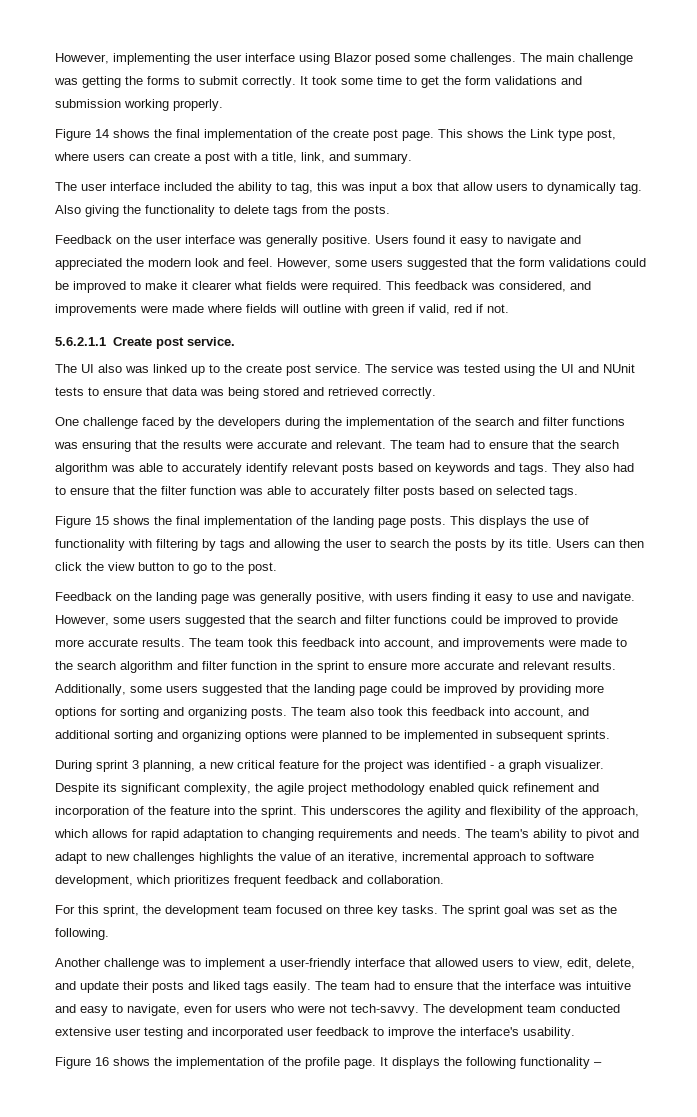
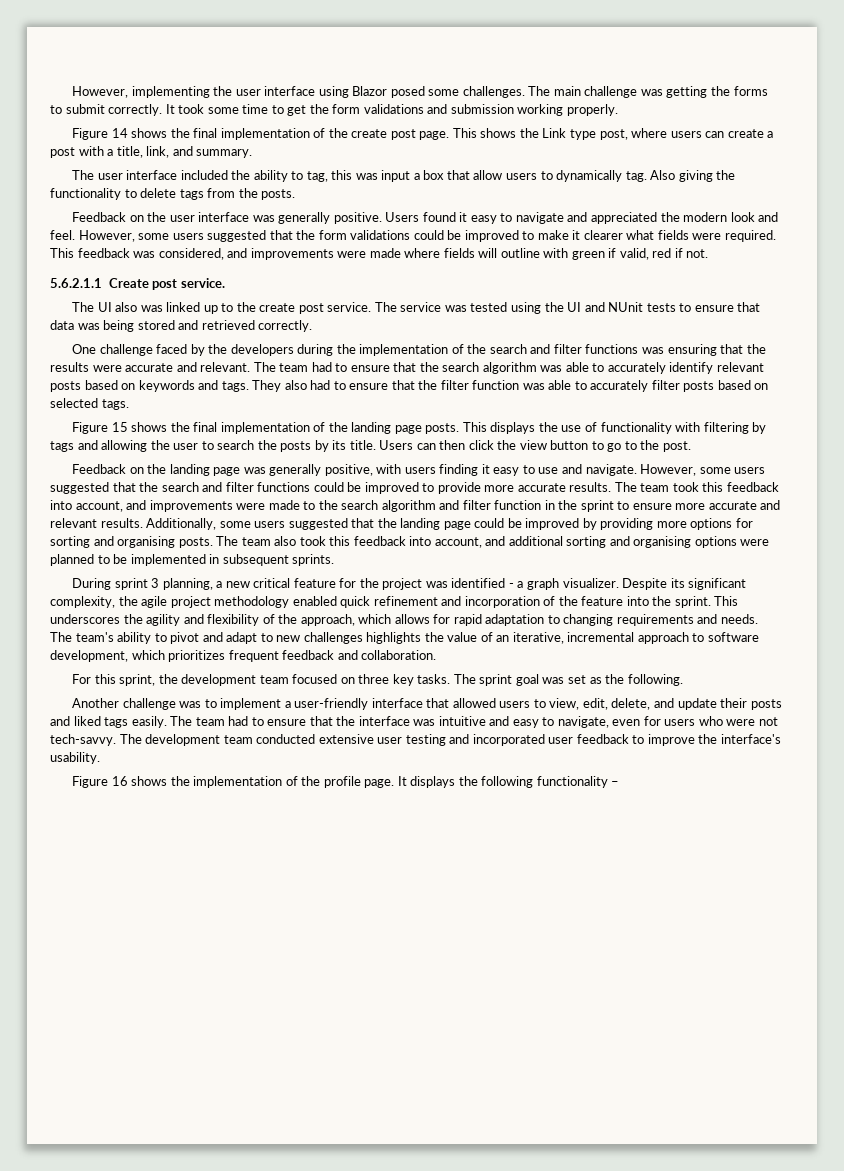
- Additionally, some users suggested that the landing page could be improved by providing more options for sorting and organizing posts.
+ Additionally, some users suggested that the landing page could be improved by providing more options for sorting and organising posts.
- The team also took this feedback into account, and additional sorting and organizing options were planned to be implemented in subsequent sprints.
+ The team also took this feedback into account, and additional sorting and organising options were planned to be implemented in subsequent sprints.

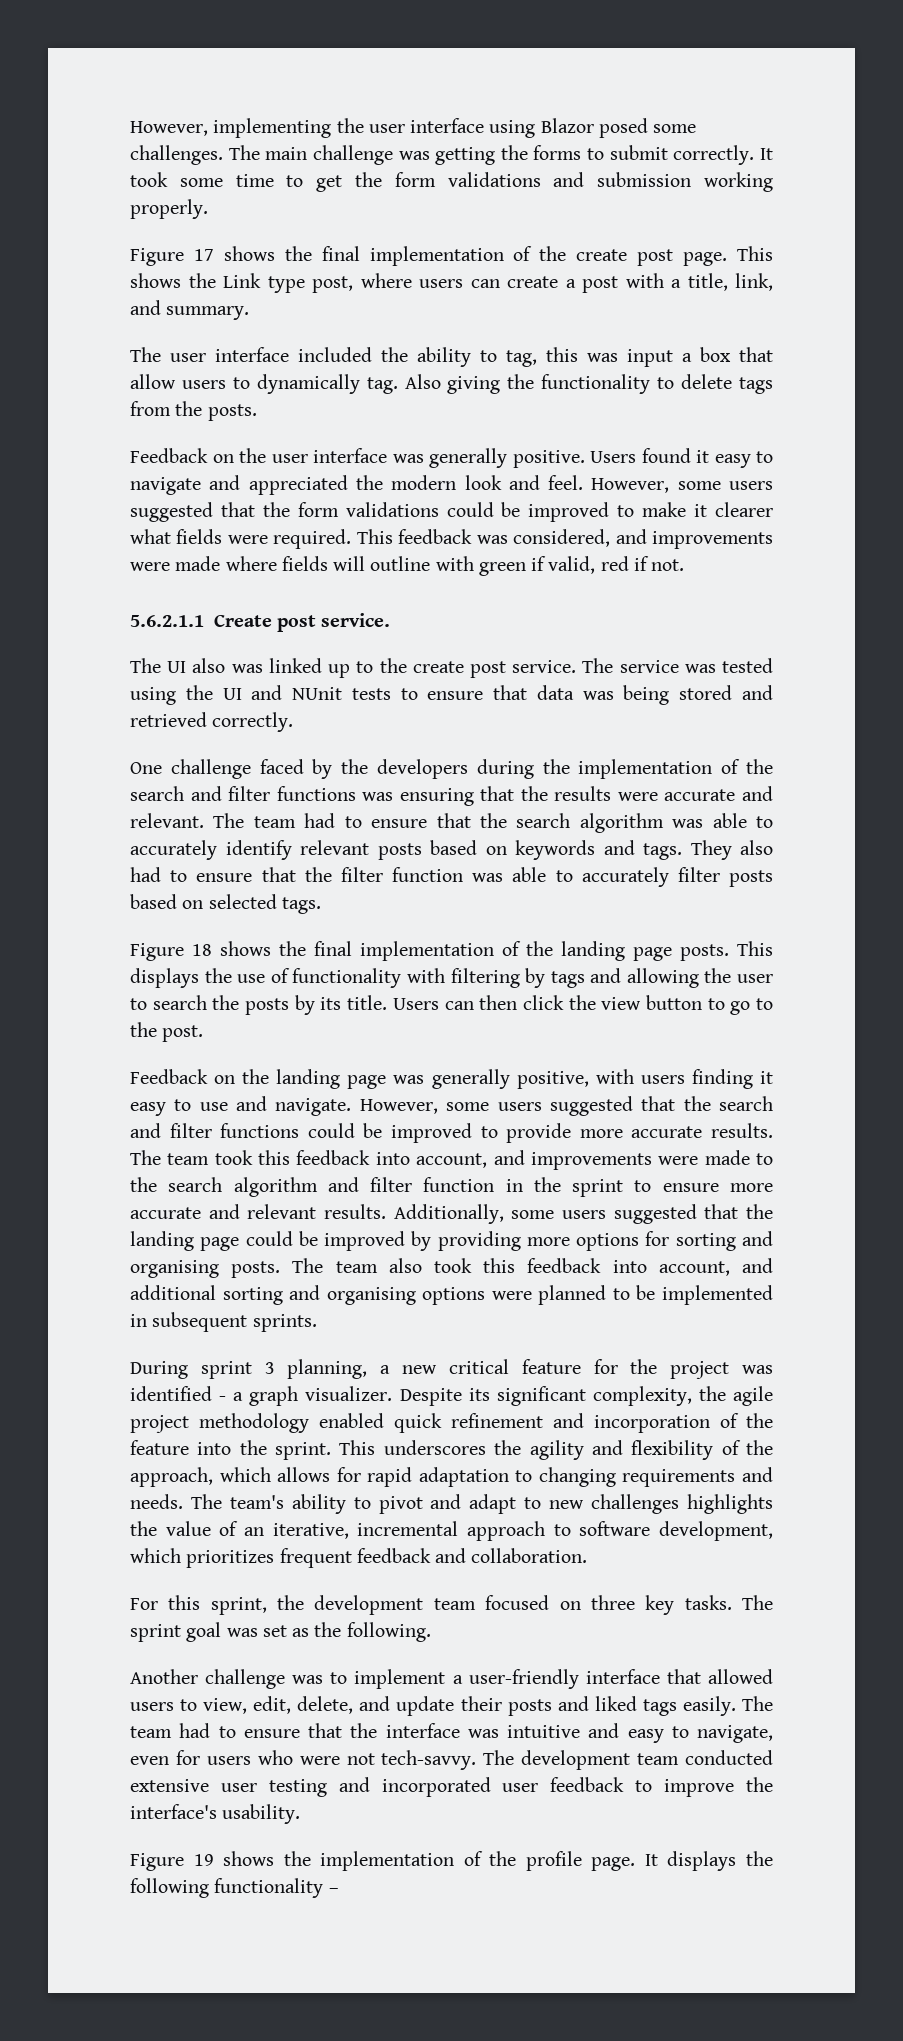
- Figure 14 shows the final implementation of the create post page.
+ Figure 17 shows the final implementation of the create post page.
- Figure 15 shows the final implementation of the landing page posts.
+ Figure 18 shows the final implementation of the landing page posts.
- Figure 16 shows the implementation of the profile page.
+ Figure 19 shows the implementation of the profile page.

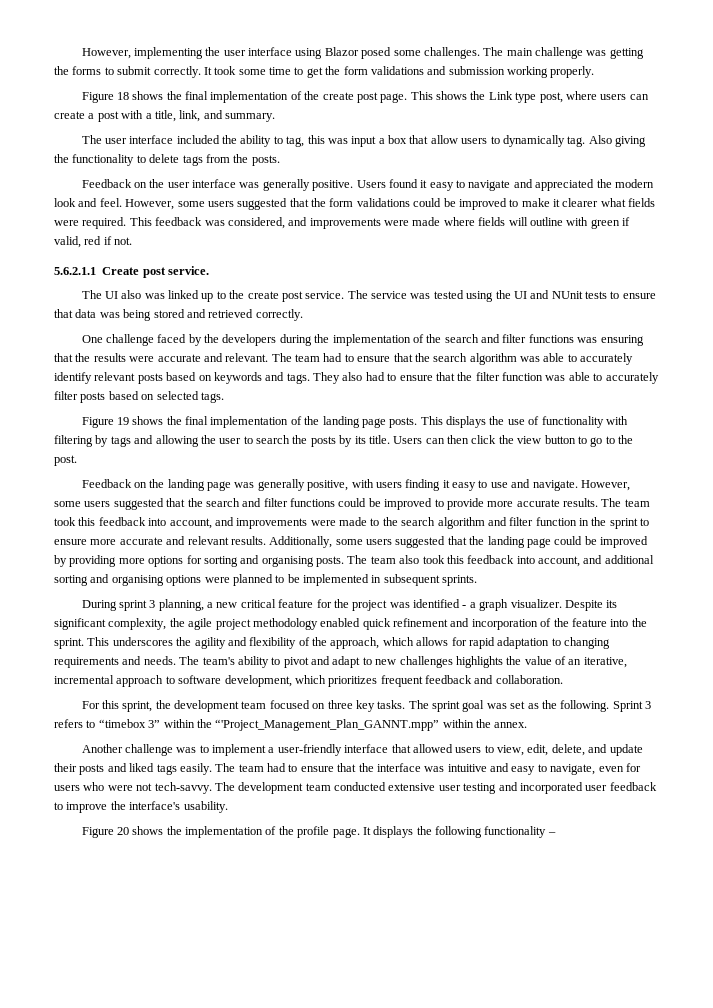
- Figure 17 shows the final implementation of the create post page.
+ Figure 18 shows the final implementation of the create post page.
- Figure 18 shows the final implementation of the landing page posts.
+ Figure 19 shows the final implementation of the landing page posts.
+ Sprint 3 refers to “timebox 3” within the “'Project_Management_Plan_GANNT.mpp” within the annex.
- Figure 19 shows the implementation of the profile page.
+ Figure 20 shows the implementation of the profile page.

